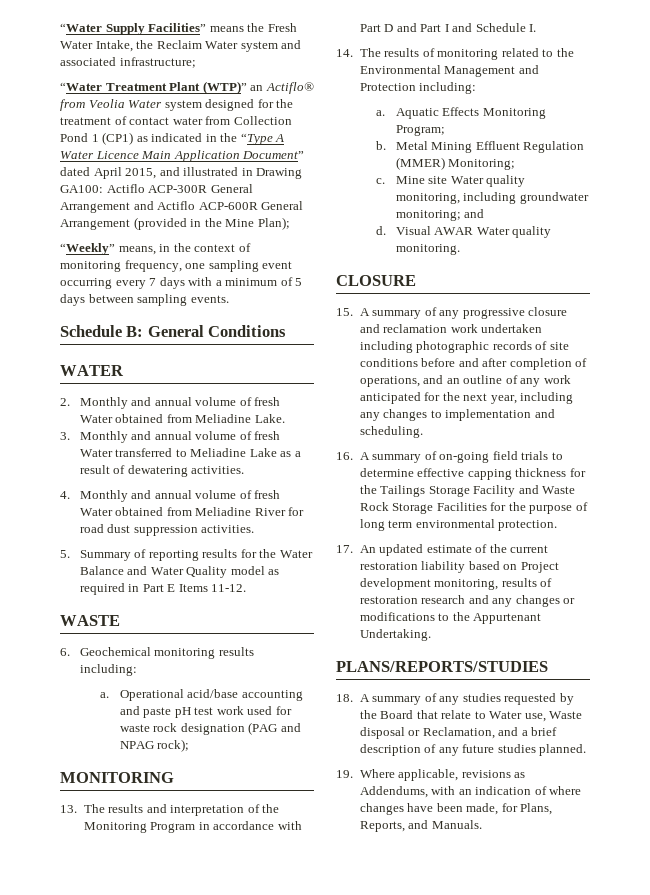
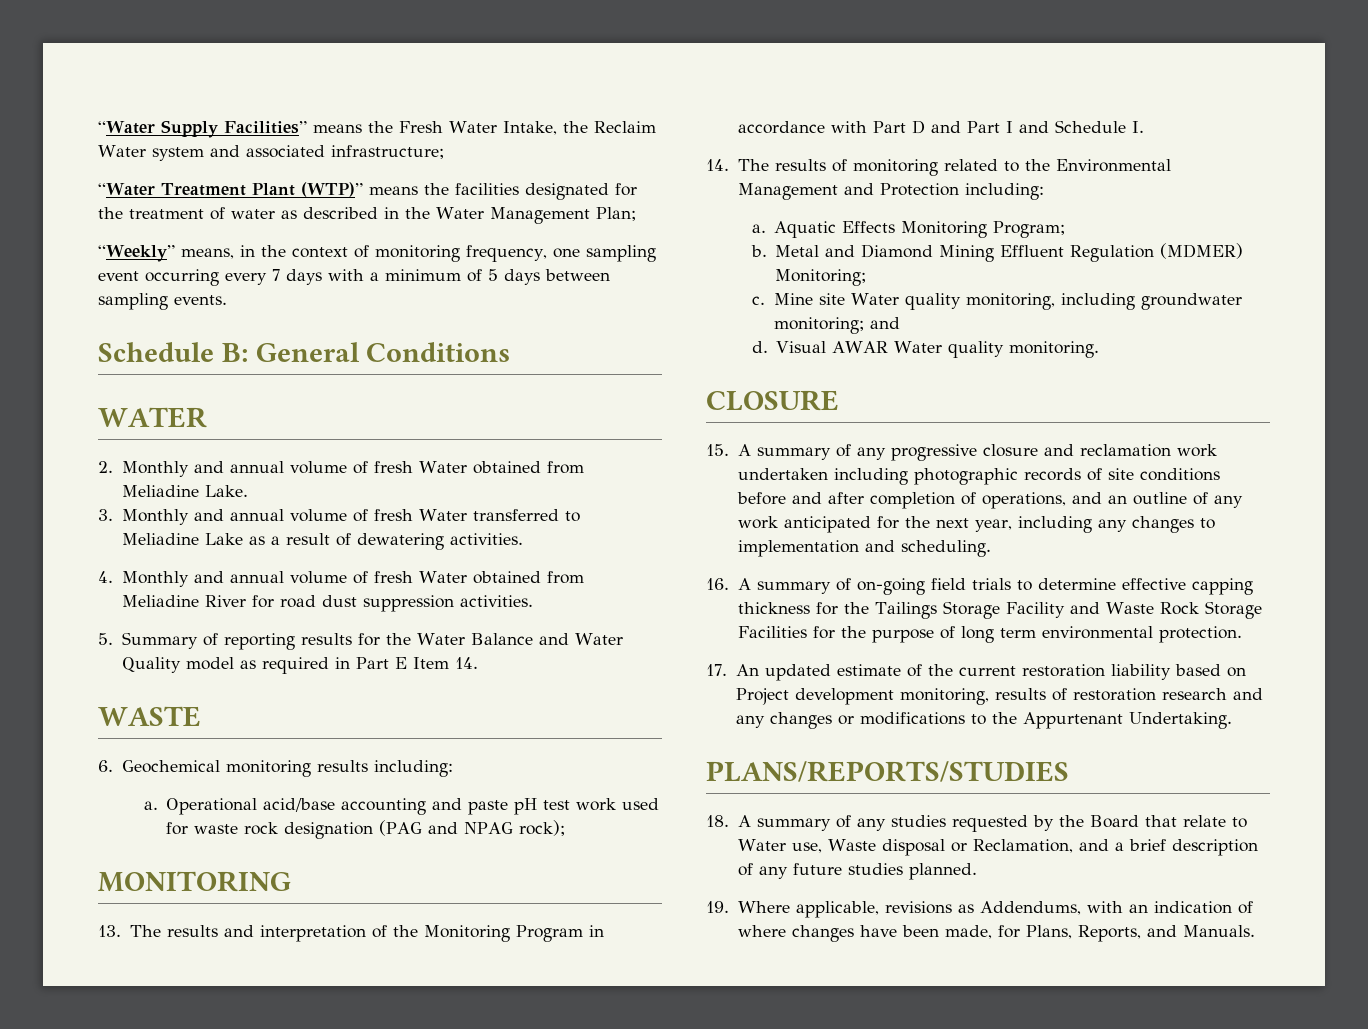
- “Water Treatment Plant (WTP)” an Actiflo® from Veolia Water system designed for the treatment of contact water from Collection Pond 1 (CP1) as indicated in the “Type A Water Licence Main Application Document” dated April 2015, and illustrated in Drawing GA100: Actiflo ACP-300R General Arrangement and Actiflo ACP-600R General Arrangement (provided in the Mine Plan);
+ “Water Treatment Plant (WTP)” means the facilities designated for the treatment of water as described in the Water Management Plan;
- 5. Summary of reporting results for the Water Balance and Water Quality model as required in Part E Items 11-12.
+ 5. Summary of reporting results for the Water Balance and Water Quality model as required in Part E Item 14.
- Metal Mining Effluent Regulation (MMER) Monitoring;
+ Metal and Diamond Mining Effluent Regulation (MDMER) Monitoring;

